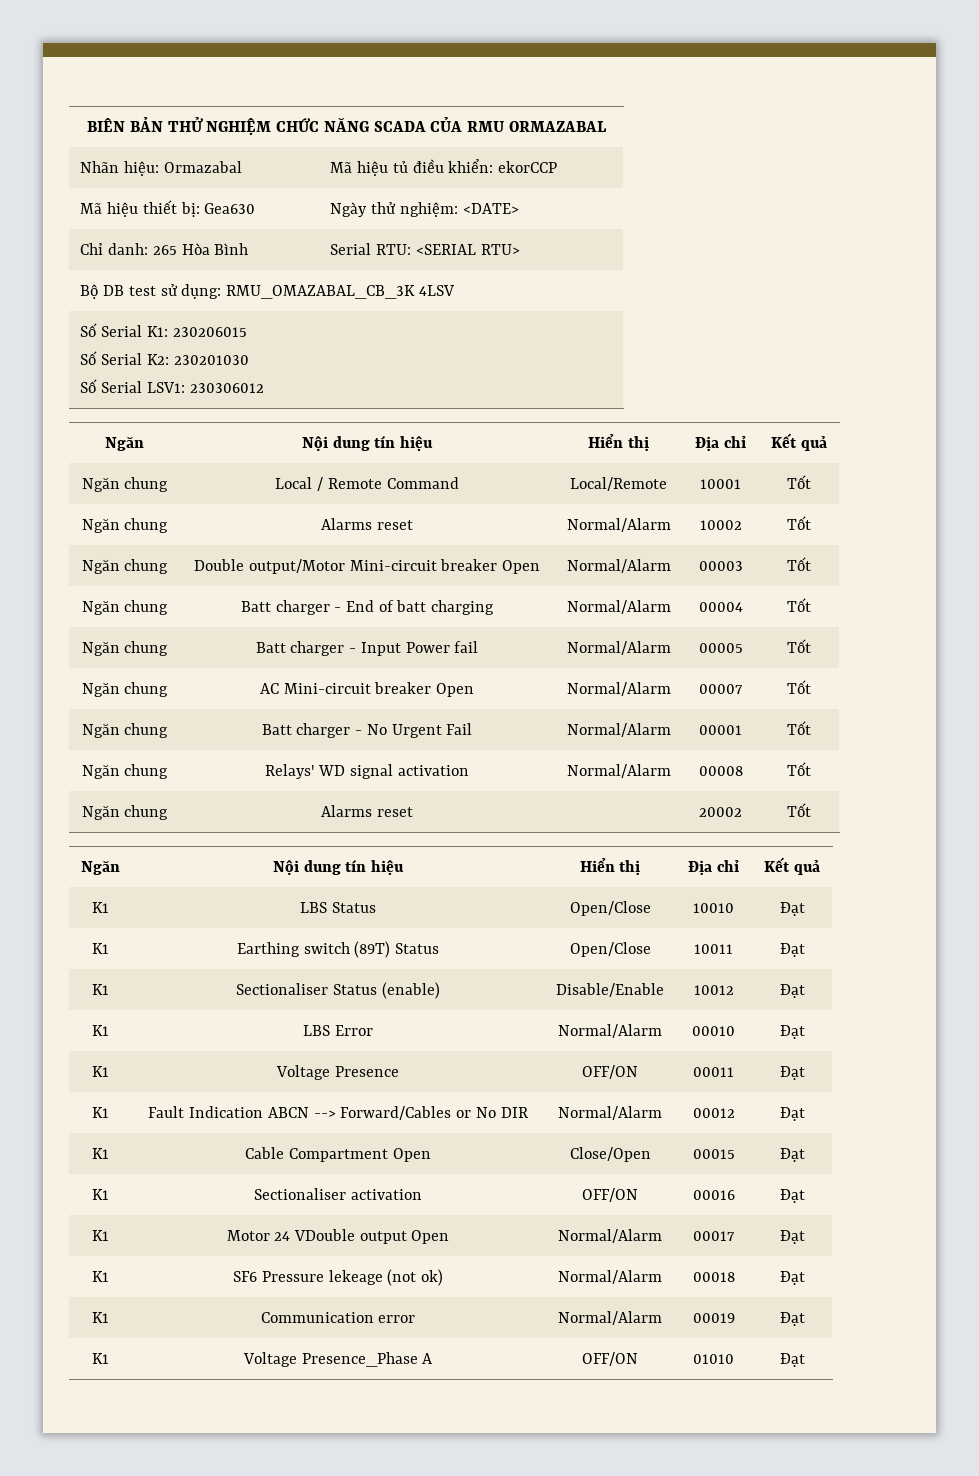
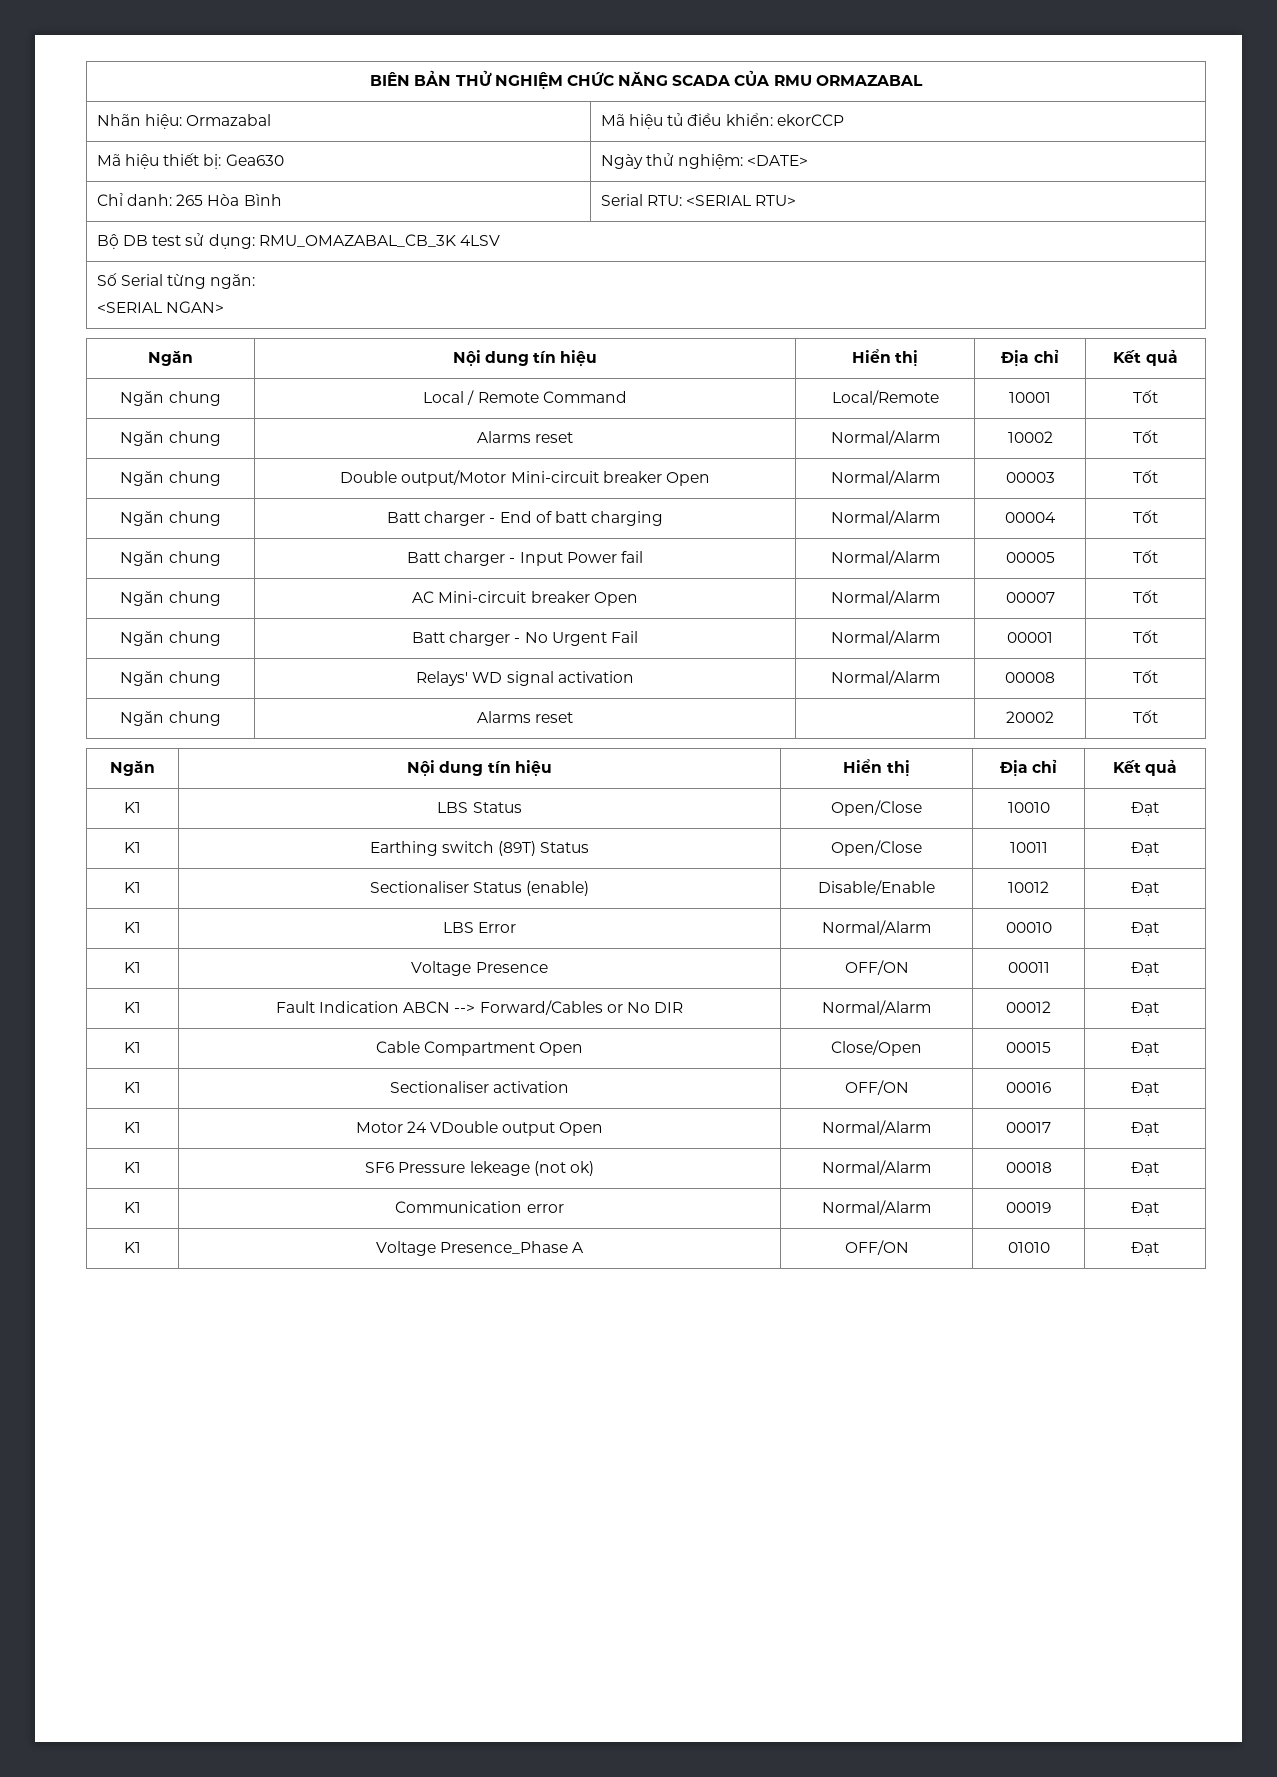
- Số Serial K1: 230206015
- Số Serial K2: 230201030
- Số Serial LSV1: 230306012
+ Số Serial từng ngăn:
+ <SERIAL NGAN>

